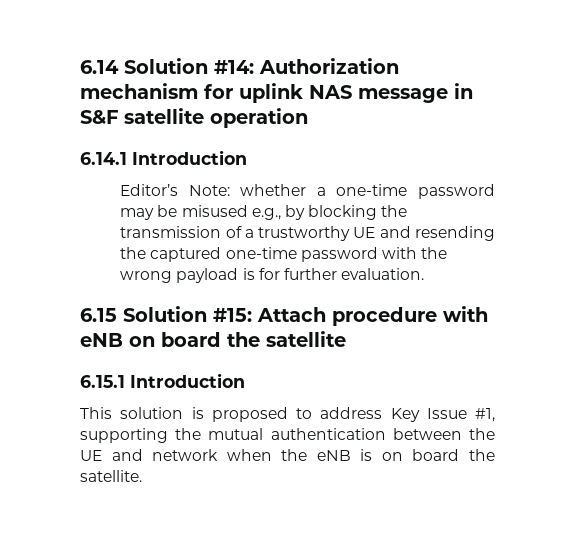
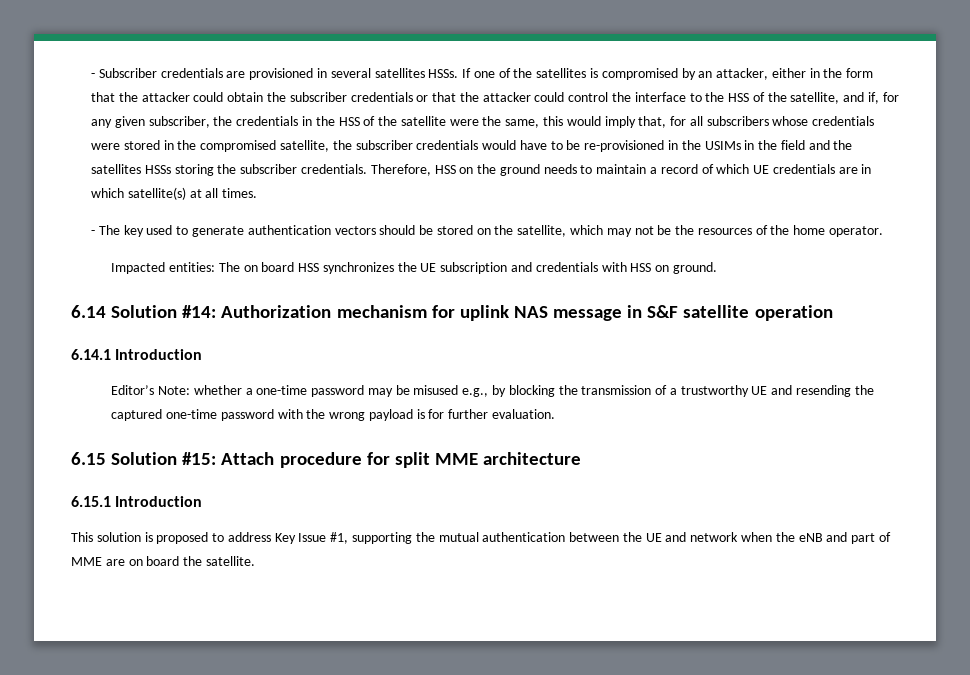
+ - Subscriber credentials are provisioned in several satellites HSSs. If one of the satellites is compromised by an attacker, either in the form that the attacker could obtain the subscriber credentials or that the attacker could control the interface to the HSS of the satellite, and if, for any given subscriber, the credentials in the HSS of the satellite were the same, this would imply that, for all subscribers whose credentials were stored in the compromised satellite, the subscriber credentials would have to be re-provisioned in the USIMs in the field and the satellites HSSs storing the subscriber credentials. Therefore, HSS on the ground needs to maintain a record of which UE credentials are in which satellite(s) at all times.
+ - The key used to generate authentication vectors should be stored on the satellite, which may not be the resources of the home operator.
+ Impacted entities: The on board HSS synchronizes the UE subscription and credentials with HSS on ground.
- 6.15 Solution #15: Attach procedure with eNB on board the satellite
+ 6.15 Solution #15: Attach procedure for split MME architecture
- This solution is proposed to address Key Issue #1, supporting the mutual authentication between the UE and network when the eNB is on board the satellite.
+ This solution is proposed to address Key Issue #1, supporting the mutual authentication between the UE and network when the eNB and part of MME are on board the satellite.

